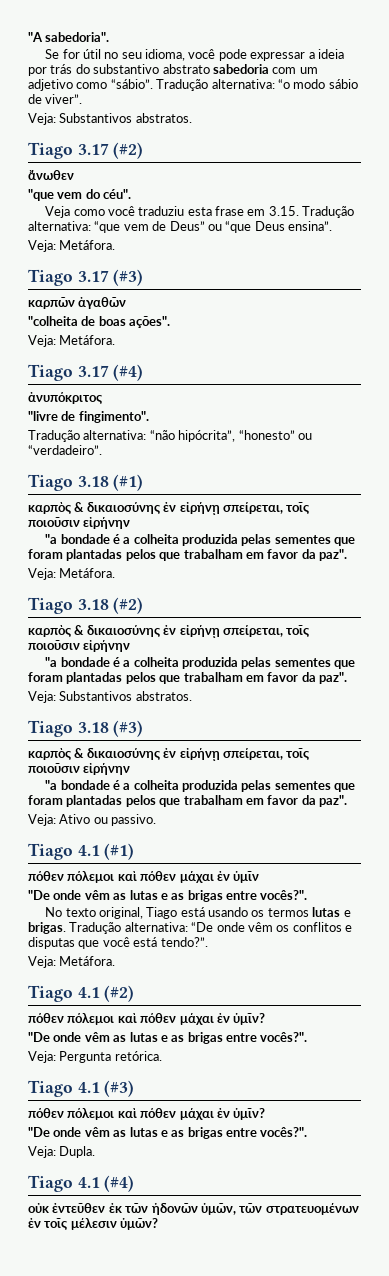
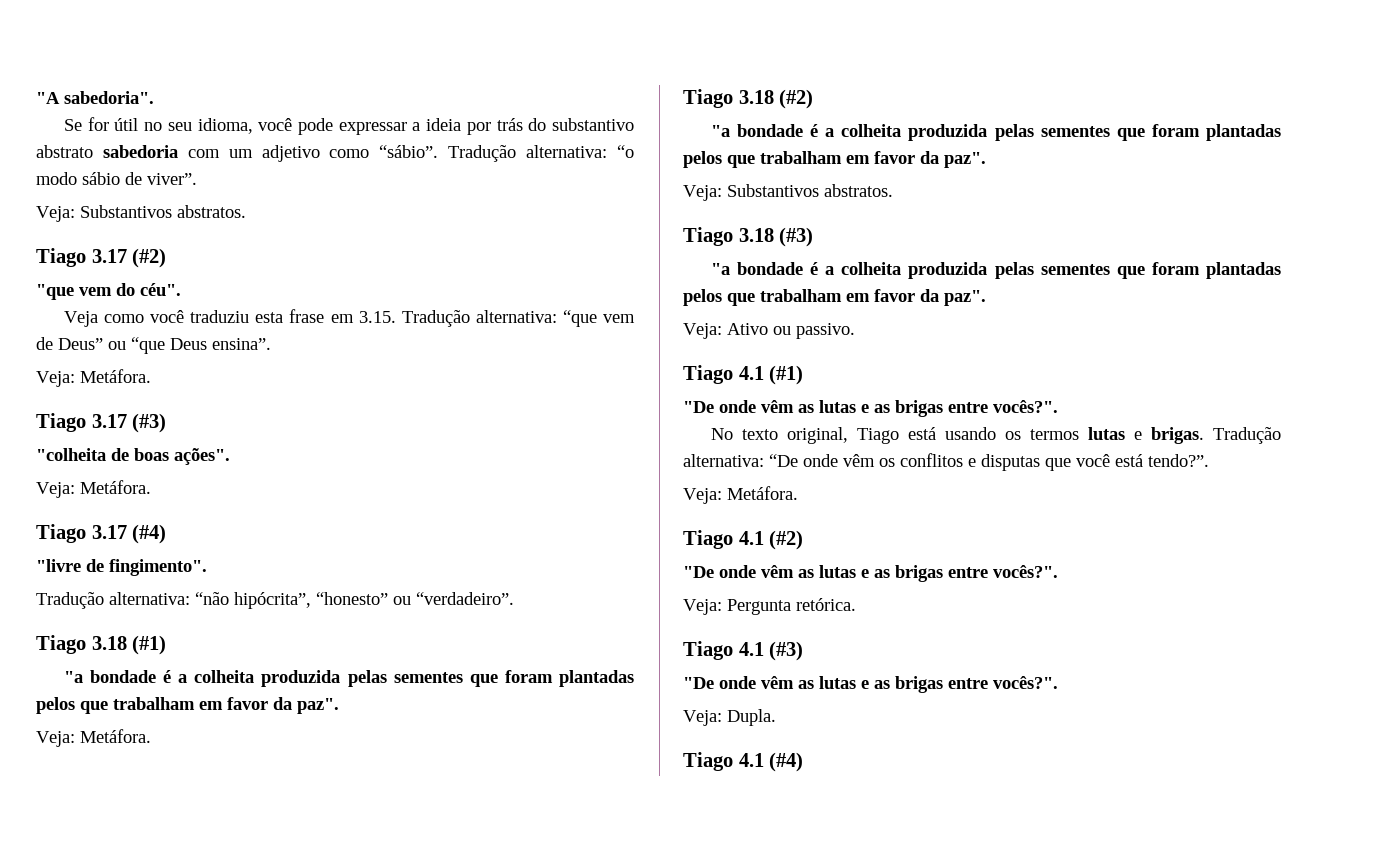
- ἄνωθεν
- καρπῶν ἀγαθῶν
- ἀνυπόκριτος
  Tiago 3.18 (#1)
- καρπὸς & δικαιοσύνης ἐν εἰρήνῃ σπείρεται, τοῖς ποιοῦσιν εἰρήνην
  Tiago 3.18 (#2)
- καρπὸς & δικαιοσύνης ἐν εἰρήνῃ σπείρεται, τοῖς ποιοῦσιν εἰρήνην
  Tiago 3.18 (#3)
- καρπὸς & δικαιοσύνης ἐν εἰρήνῃ σπείρεται, τοῖς ποιοῦσιν εἰρήνην
- πόθεν πόλεμοι καὶ πόθεν μάχαι ἐν ὑμῖν
  Tiago 4.1 (#2)
- πόθεν πόλεμοι καὶ πόθεν μάχαι ἐν ὑμῖν?
  Tiago 4.1 (#3)
- πόθεν πόλεμοι καὶ πόθεν μάχαι ἐν ὑμῖν?
- οὐκ ἐντεῦθεν ἐκ τῶν ἡδονῶν ὑμῶν, τῶν στρατευομένων ἐν τοῖς μέλεσιν ὑμῶν?

